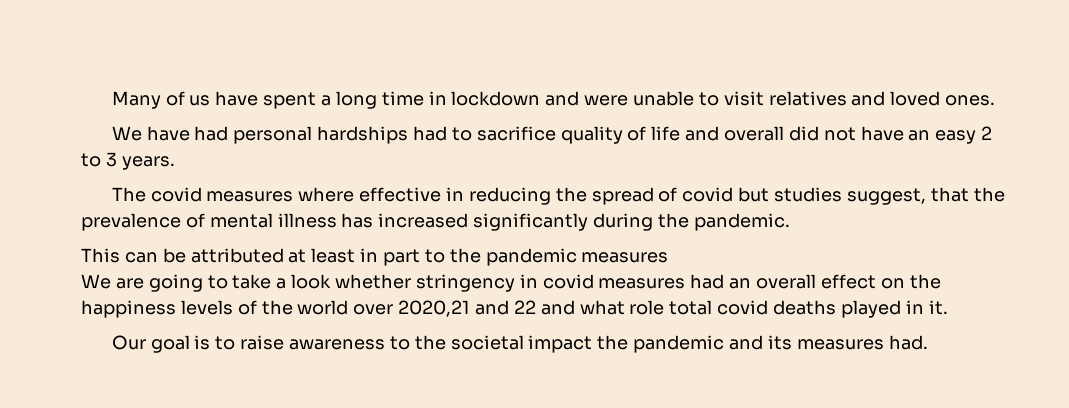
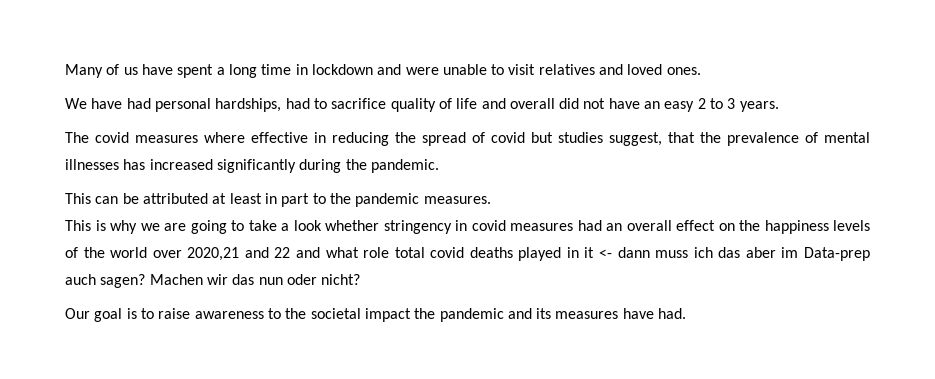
- We have had personal hardships had to sacrifice quality of life and overall did not have an easy 2 to 3 years.
+ We have had personal hardships, had to sacrifice quality of life and overall did not have an easy 2 to 3 years.
- The covid measures where effective in reducing the spread of covid but studies suggest, that the prevalence of mental illness has increased significantly during the pandemic.
+ The covid measures where effective in reducing the spread of covid but studies suggest, that the prevalence of mental illnesses has increased significantly during the pandemic.
- This can be attributed at least in part to the pandemic measures
- We are going to take a look whether stringency in covid measures had an overall effect on the happiness levels of the world over 2020,21 and 22 and what role total covid deaths played in it.
+ This can be attributed at least in part to the pandemic measures.
+ This is why we are going to take a look whether stringency in covid measures had an overall effect on the happiness levels of the world over 2020,21 and 22 and what role total covid deaths played in it <- dann muss ich das aber im Data-prep auch sagen? Machen wir das nun oder nicht?
- Our goal is to raise awareness to the societal impact the pandemic and its measures had.
+ Our goal is to raise awareness to the societal impact the pandemic and its measures have had.

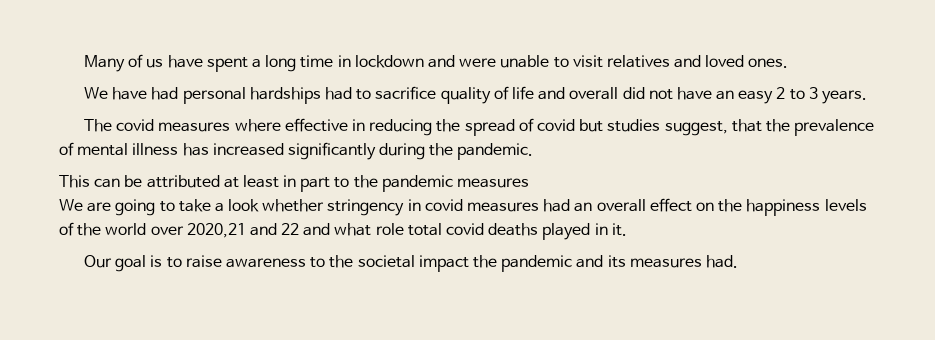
- We have had personal hardships, had to sacrifice quality of life and overall did not have an easy 2 to 3 years.
+ We have had personal hardships had to sacrifice quality of life and overall did not have an easy 2 to 3 years.
- The covid measures where effective in reducing the spread of covid but studies suggest, that the prevalence of mental illnesses has increased significantly during the pandemic.
+ The covid measures where effective in reducing the spread of covid but studies suggest, that the prevalence of mental illness has increased significantly during the pandemic.
- This can be attributed at least in part to the pandemic measures.
- This is why we are going to take a look whether stringency in covid measures had an overall effect on the happiness levels of the world over 2020,21 and 22 and what role total covid deaths played in it <- dann muss ich das aber im Data-prep auch sagen? Machen wir das nun oder nicht?
+ This can be attributed at least in part to the pandemic measures
+ We are going to take a look whether stringency in covid measures had an overall effect on the happiness levels of the world over 2020,21 and 22 and what role total covid deaths played in it.
- Our goal is to raise awareness to the societal impact the pandemic and its measures have had.
+ Our goal is to raise awareness to the societal impact the pandemic and its measures had.

